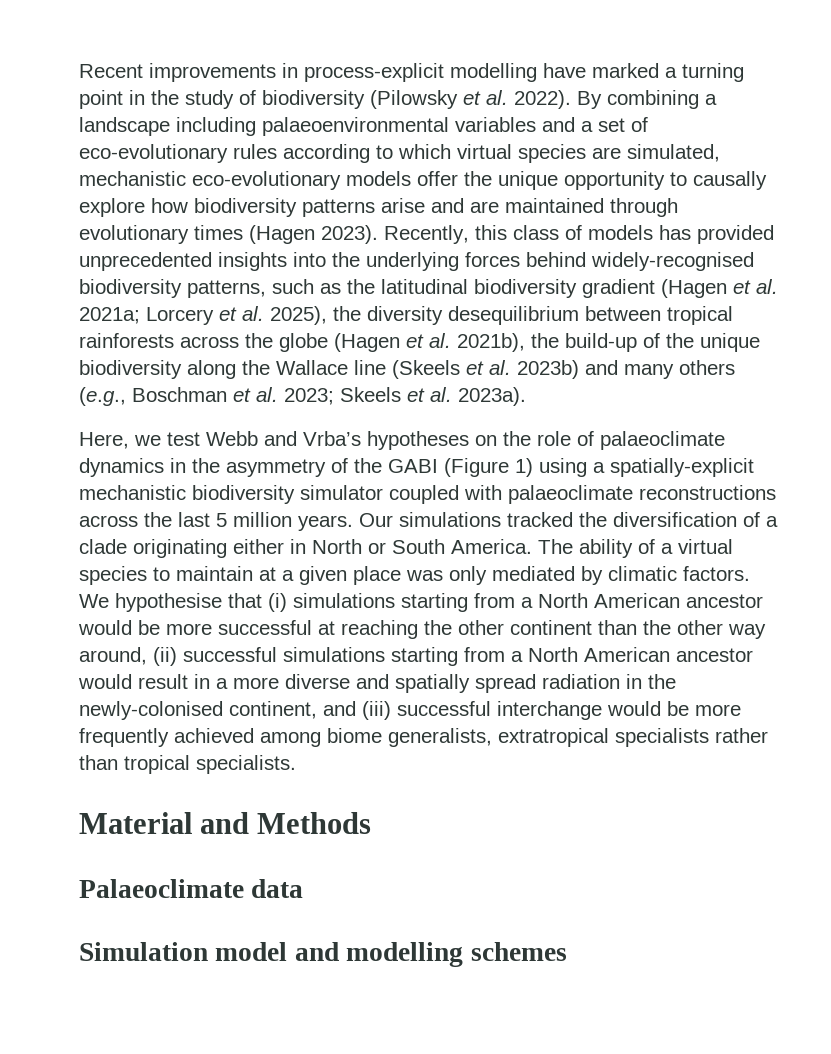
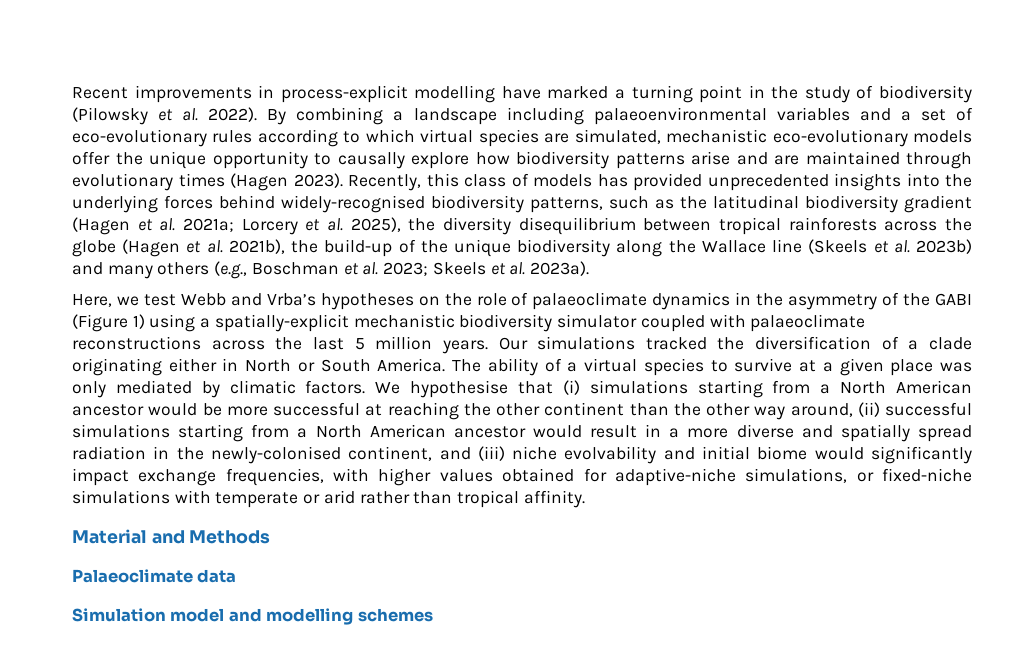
- Lorcery et al. 2025), the diversity desequilibrium between tropical rainforests across the globe (Hagen et al. 2021b), the build-up of the unique biodiversity along the Wallace line (Skeels et al. 2023b) and many others (e.g., Boschman et al. 2023;
+ Lorcery et al. 2025), the diversity disequilibrium between tropical rainforests across the globe (Hagen et al. 2021b), the build-up of the unique biodiversity along the Wallace line (Skeels et al. 2023b) and many others (e.g., Boschman et al. 2023;
- The ability of a virtual species to maintain at a given place was only mediated by climatic factors.
+ The ability of a virtual species to survive at a given place was only mediated by climatic factors.
- We hypothesise that (i) simulations starting from a North American ancestor would be more successful at reaching the other continent than the other way around, (ii) successful simulations starting from a North American ancestor would result in a more diverse and spatially spread radiation in the newly-colonised continent, and (iii) successful interchange would be more frequently achieved among biome generalists, extratropical specialists rather than tropical specialists.
+ We hypothesise that (i) simulations starting from a North American ancestor would be more successful at reaching the other continent than the other way around, (ii) successful simulations starting from a North American ancestor would result in a more diverse and spatially spread radiation in the newly-colonised continent, and (iii) niche evolvability and initial biome would significantly impact exchange frequencies, with higher values obtained for adaptive-niche simulations, or fixed-niche simulations with temperate or arid rather than tropical affinity.

